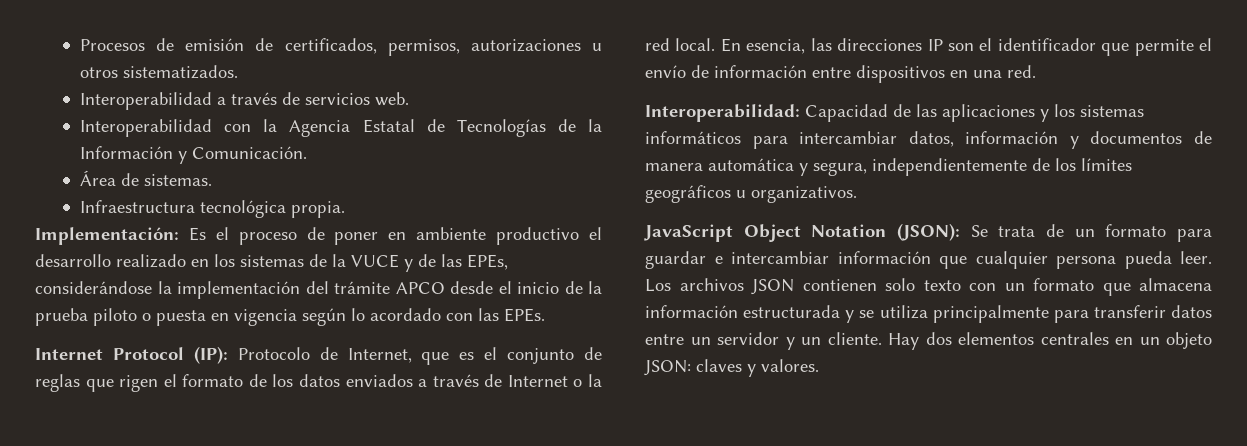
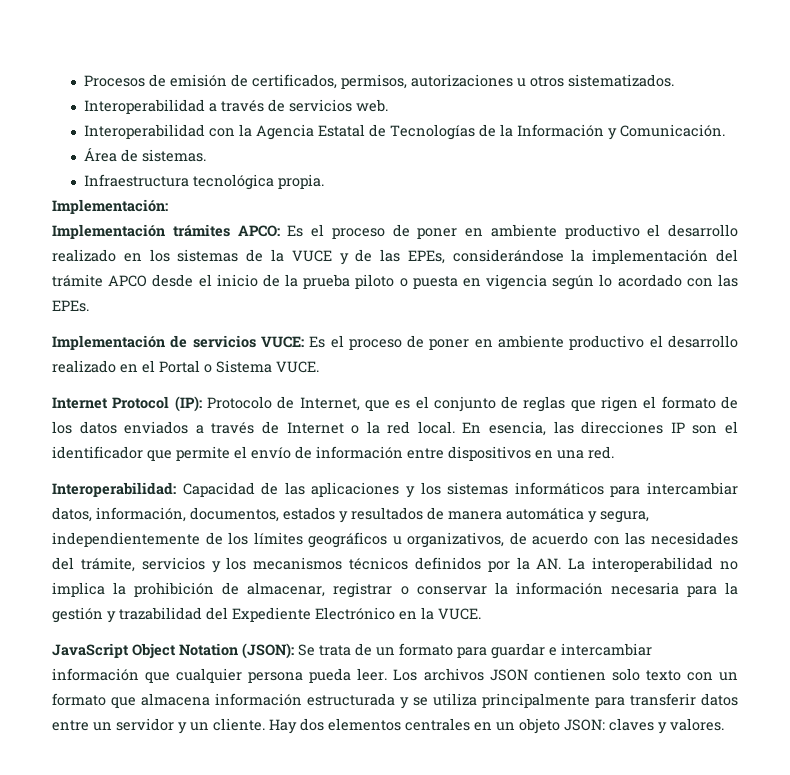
- Implementación: Es el proceso de poner en ambiente productivo el desarrollo realizado en los sistemas de la VUCE y de las EPEs, considerándose la implementación del trámite APCO desde el inicio de la prueba piloto o puesta en vigencia según lo acordado con las EPEs.
+ Implementación:
+ Implementación trámites APCO: Es el proceso de poner en ambiente productivo el desarrollo realizado en los sistemas de la VUCE y de las EPEs, considerándose la implementación del trámite APCO desde el inicio de la prueba piloto o puesta en vigencia según lo acordado con las EPEs.
+ Implementación de servicios VUCE: Es el proceso de poner en ambiente productivo el desarrollo realizado en el Portal o Sistema VUCE.
- Interoperabilidad: Capacidad de las aplicaciones y los sistemas informáticos para intercambiar datos, información y documentos de manera automática y segura, independientemente de los límites geográficos u organizativos.
+ Interoperabilidad: Capacidad de las aplicaciones y los sistemas informáticos para intercambiar datos, información, documentos, estados y resultados de manera automática y segura, independientemente de los límites geográficos u organizativos, de acuerdo con las necesidades del trámite, servicios y los mecanismos técnicos definidos por la AN. La interoperabilidad no implica la prohibición de almacenar, registrar o conservar la información necesaria para la gestión y trazabilidad del Expediente Electrónico en la VUCE.

